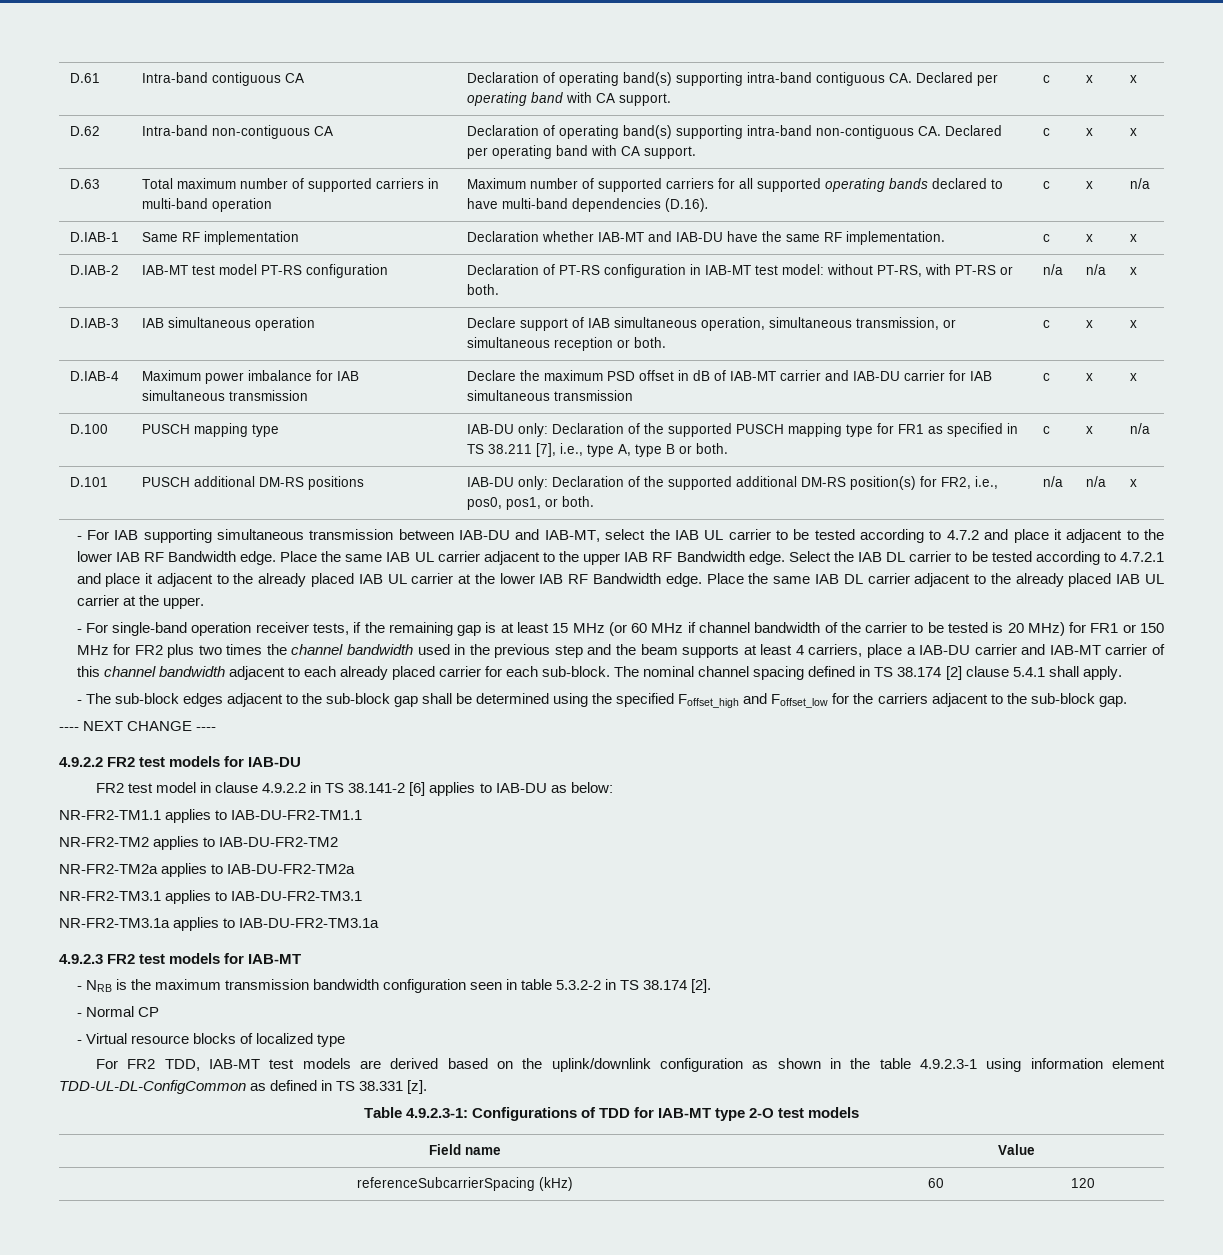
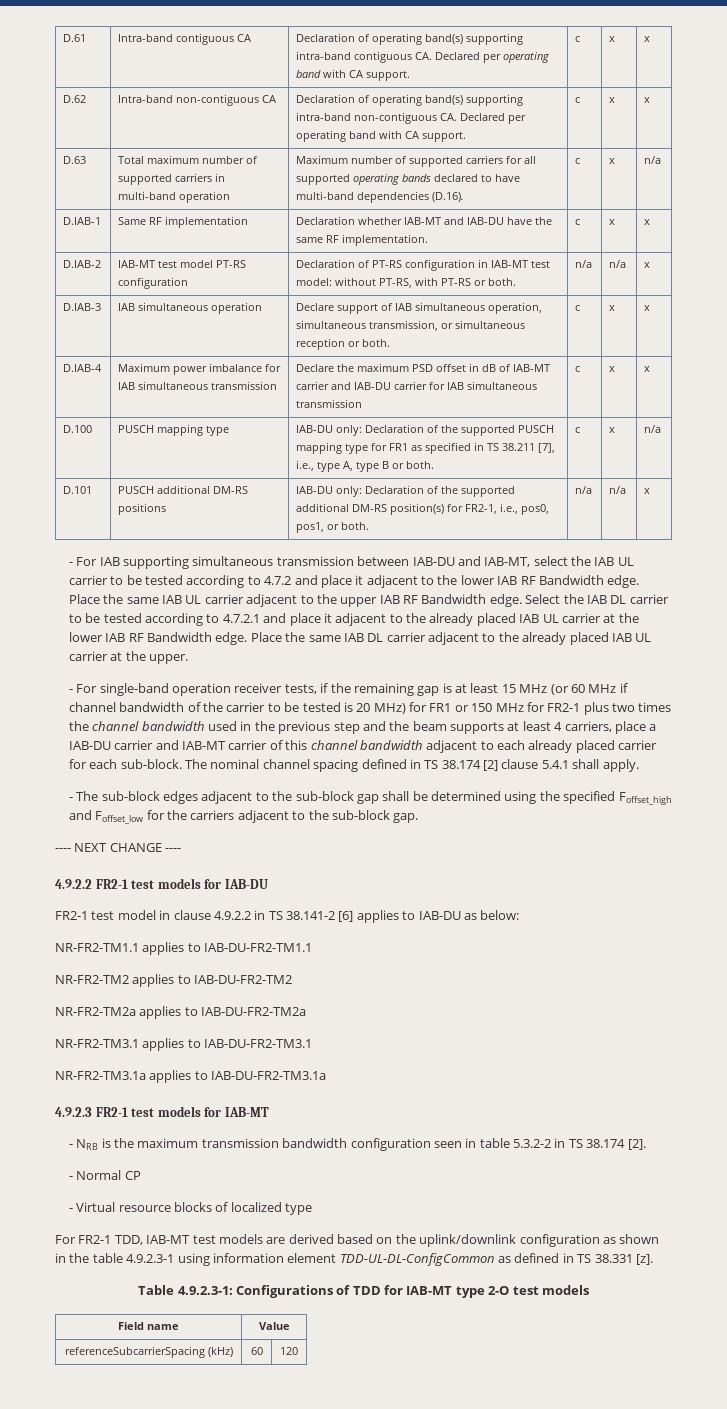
- D.101 | PUSCH additional DM-RS positions | IAB-DU only: Declaration of the supported additional DM-RS position(s) for FR2, i.e., pos0, pos1, or both. | n/a | n/a | x
+ D.101 | PUSCH additional DM-RS positions | IAB-DU only: Declaration of the supported additional DM-RS position(s) for FR2-1, i.e., pos0, pos1, or both. | n/a | n/a | x
- - For single-band operation receiver tests, if the remaining gap is at least 15 MHz (or 60 MHz if channel bandwidth of the carrier to be tested is 20 MHz) for FR1 or 150 MHz for FR2 plus two times the channel bandwidth used in the previous step and the beam supports at least 4 carriers, place a IAB-DU carrier and IAB-MT carrier of this channel bandwidth adjacent to each already placed carrier for each sub-block.
+ - For single-band operation receiver tests, if the remaining gap is at least 15 MHz (or 60 MHz if channel bandwidth of the carrier to be tested is 20 MHz) for FR1 or 150 MHz for FR2-1 plus two times the channel bandwidth used in the previous step and the beam supports at least 4 carriers, place a IAB-DU carrier and IAB-MT carrier of this channel bandwidth adjacent to each already placed carrier for each sub-block.
- 4.9.2.2 FR2 test models for IAB-DU
+ 4.9.2.2 FR2-1 test models for IAB-DU
- FR2 test model in clause 4.9.2.2 in TS 38.141-2 [6] applies to IAB-DU as below:
+ FR2-1 test model in clause 4.9.2.2 in TS 38.141-2 [6] applies to IAB-DU as below:
- 4.9.2.3 FR2 test models for IAB-MT
+ 4.9.2.3 FR2-1 test models for IAB-MT
- For FR2 TDD, IAB-MT test models are derived based on the uplink/downlink configuration as shown in the table 4.9.2.3-1 using information element TDD-UL-DL-ConfigCommon as defined in TS 38.331 [z].
+ For FR2-1 TDD, IAB-MT test models are derived based on the uplink/downlink configuration as shown in the table 4.9.2.3-1 using information element TDD-UL-DL-ConfigCommon as defined in TS 38.331 [z].

